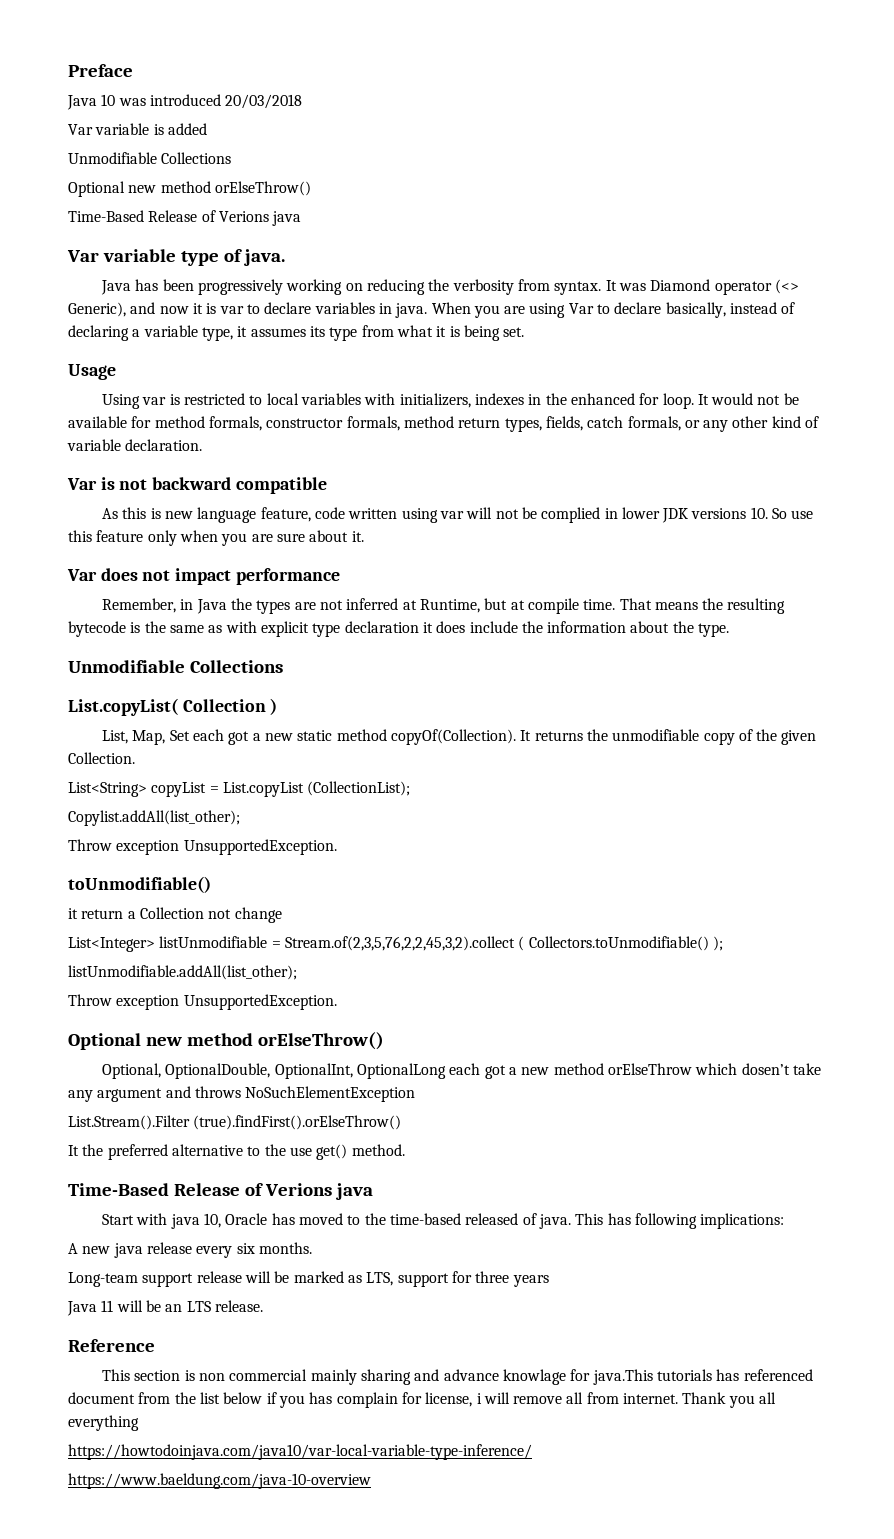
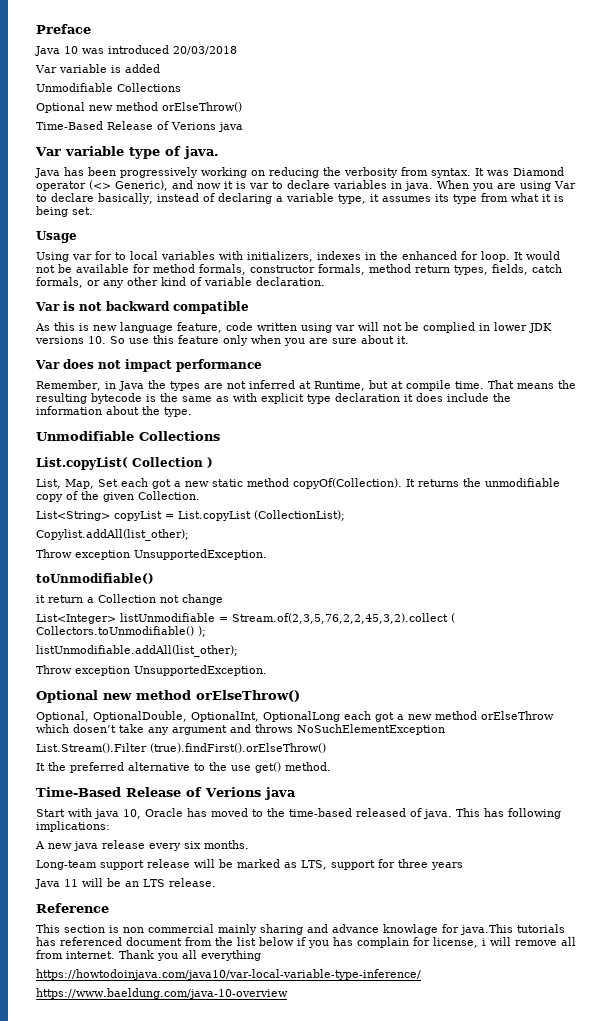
- Using var is restricted to local variables with initializers, indexes in the enhanced for loop.
+ Using var for to local variables with initializers, indexes in the enhanced for loop.

